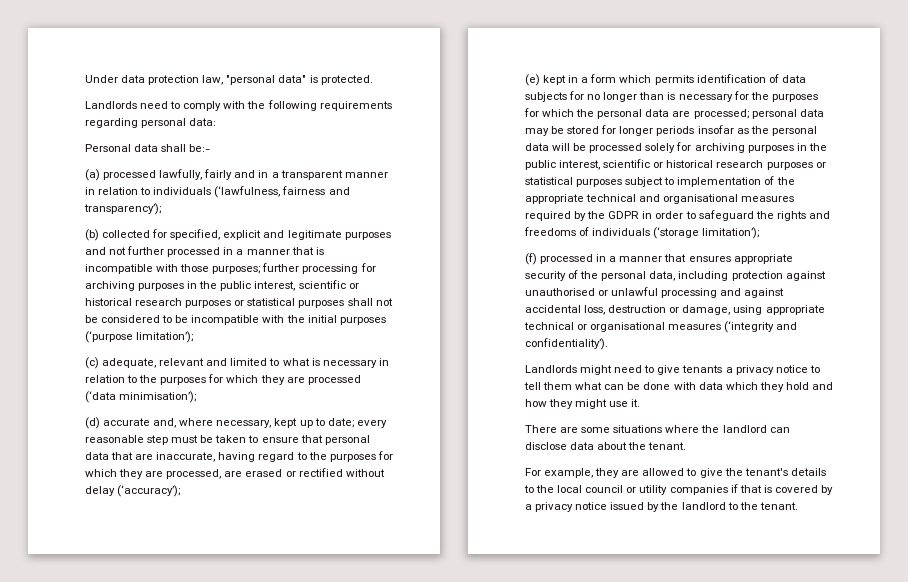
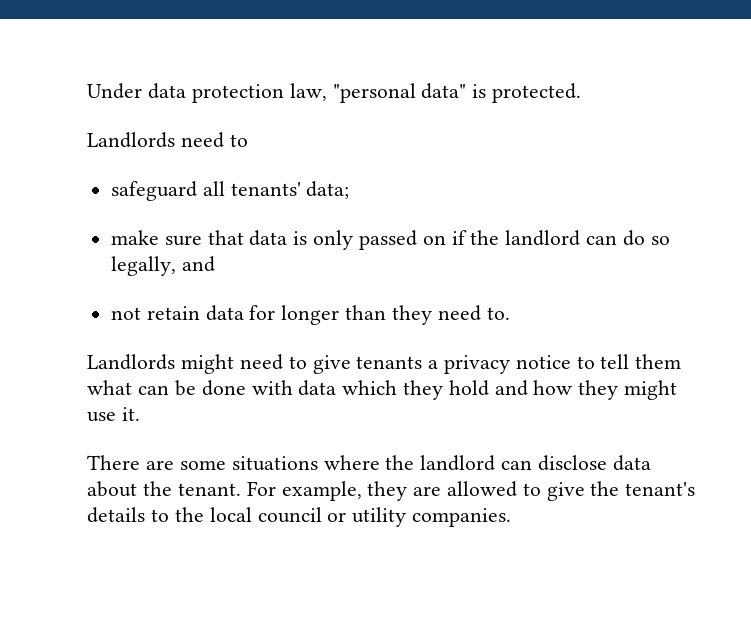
- Landlords need to comply with the following requirements regarding personal data:
- Personal data shall be:-
- (a) processed lawfully, fairly and in a transparent manner in relation to individuals (‘lawfulness, fairness and transparency’);
- (b) collected for specified, explicit and legitimate purposes and not further processed in a manner that is incompatible with those purposes; further processing for archiving purposes in the public interest, scientific or historical research purposes or statistical purposes shall not be considered to be incompatible with the initial purposes (‘purpose limitation’);
- (c) adequate, relevant and limited to what is necessary in relation to the purposes for which they are processed (‘data minimisation’);
- (d) accurate and, where necessary, kept up to date; every reasonable step must be taken to ensure that personal data that are inaccurate, having regard to the purposes for which they are processed, are erased or rectified without delay (‘accuracy’);
- (e) kept in a form which permits identification of data subjects for no longer than is necessary for the purposes for which the personal data are processed; personal data may be stored for longer periods insofar as the personal data will be processed solely for archiving purposes in the public interest, scientific or historical research purposes or statistical purposes subject to implementation of the appropriate technical and organisational measures required by the GDPR in order to safeguard the rights and freedoms of individuals (‘storage limitation’);
- (f) processed in a manner that ensures appropriate security of the personal data, including protection against unauthorised or unlawful processing and against accidental loss, destruction or damage, using appropriate technical or organisational measures (‘integrity and confidentiality’).
+ Landlords need to
+ safeguard all tenants' data;
+ make sure that data is only passed on if the landlord can do so legally, and
+ not retain data for longer than they need to.
- There are some situations where the landlord can disclose data about the tenant.
- For example, they are allowed to give the tenant's details to the local council or utility companies if that is covered by a privacy notice issued by the landlord to the tenant.
+ There are some situations where the landlord can disclose data about the tenant. For example, they are allowed to give the tenant's details to the local council or utility companies.

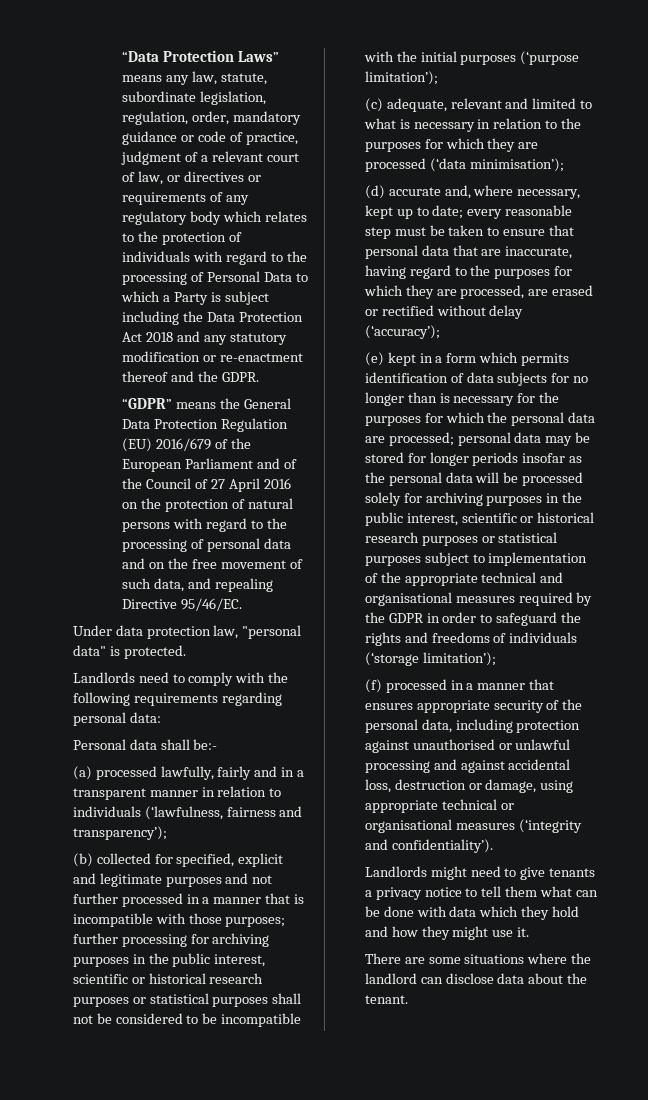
+ “Data Protection Laws” means any law, statute, subordinate legislation, regulation, order, mandatory guidance or code of practice, judgment of a relevant court of law, or directives or requirements of any regulatory body which relates to the protection of individuals with regard to the processing of Personal Data to which a Party is subject including the Data Protection Act 2018 and any statutory modification or re-enactment thereof and the GDPR.
+ “GDPR” means the General Data Protection Regulation (EU) 2016/679 of the European Parliament and of the Council of 27 April 2016 on the protection of natural persons with regard to the processing of personal data and on the free movement of such data, and repealing Directive 95/46/EC.
- Landlords need to
- safeguard all tenants' data;
- make sure that data is only passed on if the landlord can do so legally, and
- not retain data for longer than they need to.
+ Landlords need to comply with the following requirements regarding personal data:
+ Personal data shall be:-
+ (a) processed lawfully, fairly and in a transparent manner in relation to individuals (‘lawfulness, fairness and transparency’);
+ (b) collected for specified, explicit and legitimate purposes and not further processed in a manner that is incompatible with those purposes; further processing for archiving purposes in the public interest, scientific or historical research purposes or statistical purposes shall not be considered to be incompatible with the initial purposes (‘purpose limitation’);
+ (c) adequate, relevant and limited to what is necessary in relation to the purposes for which they are processed (‘data minimisation’);
+ (d) accurate and, where necessary, kept up to date; every reasonable step must be taken to ensure that personal data that are inaccurate, having regard to the purposes for which they are processed, are erased or rectified without delay (‘accuracy’);
+ (e) kept in a form which permits identification of data subjects for no longer than is necessary for the purposes for which the personal data are processed; personal data may be stored for longer periods insofar as the personal data will be processed solely for archiving purposes in the public interest, scientific or historical research purposes or statistical purposes subject to implementation of the appropriate technical and organisational measures required by the GDPR in order to safeguard the rights and freedoms of individuals (‘storage limitation’);
+ (f) processed in a manner that ensures appropriate security of the personal data, including protection against unauthorised or unlawful processing and against accidental loss, destruction or damage, using appropriate technical or organisational measures (‘integrity and confidentiality’).
- For example, they are allowed to give the tenant's details to the local council or utility companies.

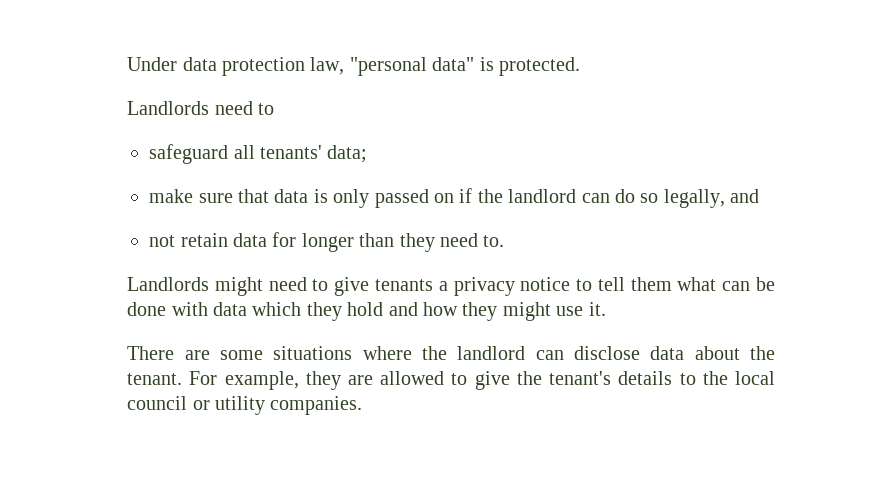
- “Data Protection Laws” means any law, statute, subordinate legislation, regulation, order, mandatory guidance or code of practice, judgment of a relevant court of law, or directives or requirements of any regulatory body which relates to the protection of individuals with regard to the processing of Personal Data to which a Party is subject including the Data Protection Act 2018 and any statutory modification or re-enactment thereof and the GDPR.
- “GDPR” means the General Data Protection Regulation (EU) 2016/679 of the European Parliament and of the Council of 27 April 2016 on the protection of natural persons with regard to the processing of personal data and on the free movement of such data, and repealing Directive 95/46/EC.
- Landlords need to comply with the following requirements regarding personal data:
- Personal data shall be:-
- (a) processed lawfully, fairly and in a transparent manner in relation to individuals (‘lawfulness, fairness and transparency’);
- (b) collected for specified, explicit and legitimate purposes and not further processed in a manner that is incompatible with those purposes; further processing for archiving purposes in the public interest, scientific or historical research purposes or statistical purposes shall not be considered to be incompatible with the initial purposes (‘purpose limitation’);
- (c) adequate, relevant and limited to what is necessary in relation to the purposes for which they are processed (‘data minimisation’);
- (d) accurate and, where necessary, kept up to date; every reasonable step must be taken to ensure that personal data that are inaccurate, having regard to the purposes for which they are processed, are erased or rectified without delay (‘accuracy’);
- (e) kept in a form which permits identification of data subjects for no longer than is necessary for the purposes for which the personal data are processed; personal data may be stored for longer periods insofar as the personal data will be processed solely for archiving purposes in the public interest, scientific or historical research purposes or statistical purposes subject to implementation of the appropriate technical and organisational measures required by the GDPR in order to safeguard the rights and freedoms of individuals (‘storage limitation’);
- (f) processed in a manner that ensures appropriate security of the personal data, including protection against unauthorised or unlawful processing and against accidental loss, destruction or damage, using appropriate technical or organisational measures (‘integrity and confidentiality’).
+ Landlords need to
+ safeguard all tenants' data;
+ make sure that data is only passed on if the landlord can do so legally, and
+ not retain data for longer than they need to.
+ For example, they are allowed to give the tenant's details to the local council or utility companies.

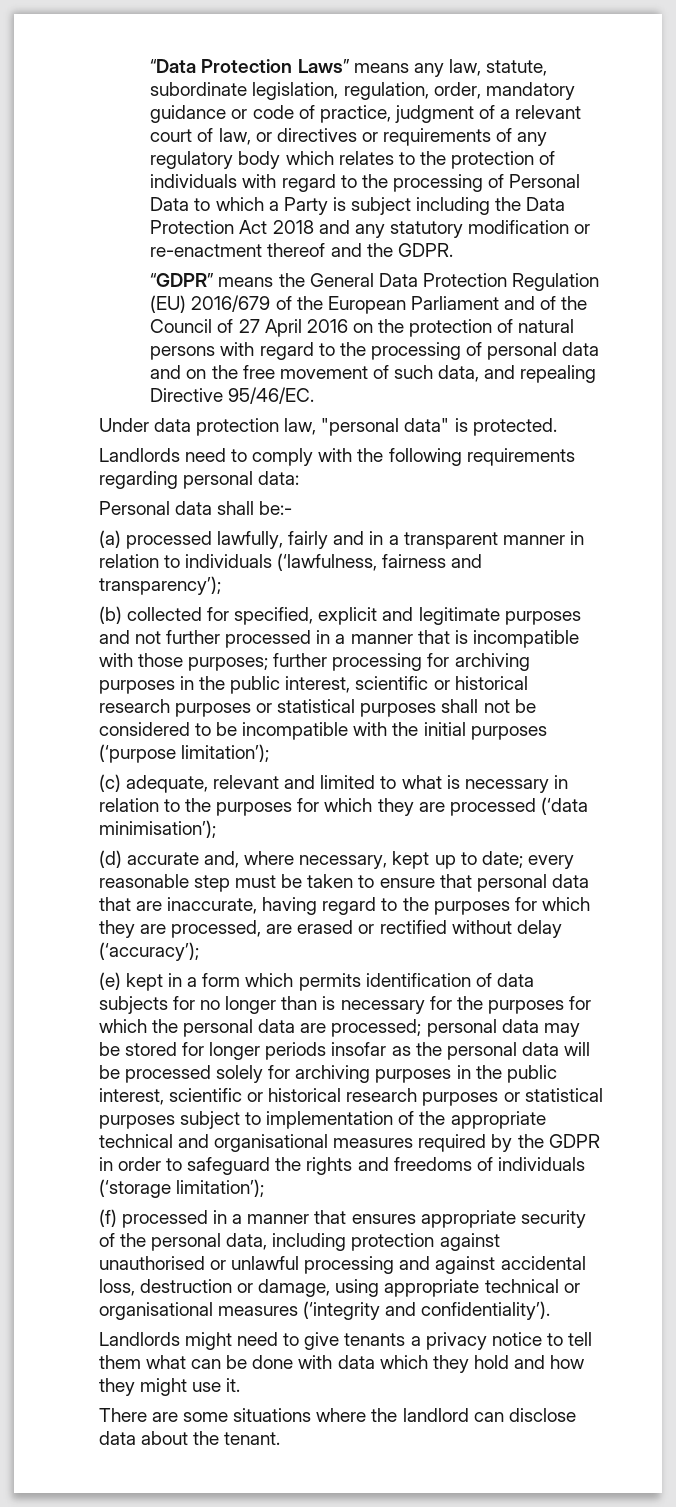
+ “Data Protection Laws” means any law, statute, subordinate legislation, regulation, order, mandatory guidance or code of practice, judgment of a relevant court of law, or directives or requirements of any regulatory body which relates to the protection of individuals with regard to the processing of Personal Data to which a Party is subject including the Data Protection Act 2018 and any statutory modification or re-enactment thereof and the GDPR.
+ “GDPR” means the General Data Protection Regulation (EU) 2016/679 of the European Parliament and of the Council of 27 April 2016 on the protection of natural persons with regard to the processing of personal data and on the free movement of such data, and repealing Directive 95/46/EC.
- Landlords need to
- safeguard all tenants' data;
- make sure that data is only passed on if the landlord can do so legally, and
- not retain data for longer than they need to.
+ Landlords need to comply with the following requirements regarding personal data:
+ Personal data shall be:-
+ (a) processed lawfully, fairly and in a transparent manner in relation to individuals (‘lawfulness, fairness and transparency’);
+ (b) collected for specified, explicit and legitimate purposes and not further processed in a manner that is incompatible with those purposes; further processing for archiving purposes in the public interest, scientific or historical research purposes or statistical purposes shall not be considered to be incompatible with the initial purposes (‘purpose limitation’);
+ (c) adequate, relevant and limited to what is necessary in relation to the purposes for which they are processed (‘data minimisation’);
+ (d) accurate and, where necessary, kept up to date; every reasonable step must be taken to ensure that personal data that are inaccurate, having regard to the purposes for which they are processed, are erased or rectified without delay (‘accuracy’);
+ (e) kept in a form which permits identification of data subjects for no longer than is necessary for the purposes for which the personal data are processed; personal data may be stored for longer periods insofar as the personal data will be processed solely for archiving purposes in the public interest, scientific or historical research purposes or statistical purposes subject to implementation of the appropriate technical and organisational measures required by the GDPR in order to safeguard the rights and freedoms of individuals (‘storage limitation’);
+ (f) processed in a manner that ensures appropriate security of the personal data, including protection against unauthorised or unlawful processing and against accidental loss, destruction or damage, using appropriate technical or organisational measures (‘integrity and confidentiality’).
- For example, they are allowed to give the tenant's details to the local council or utility companies.

